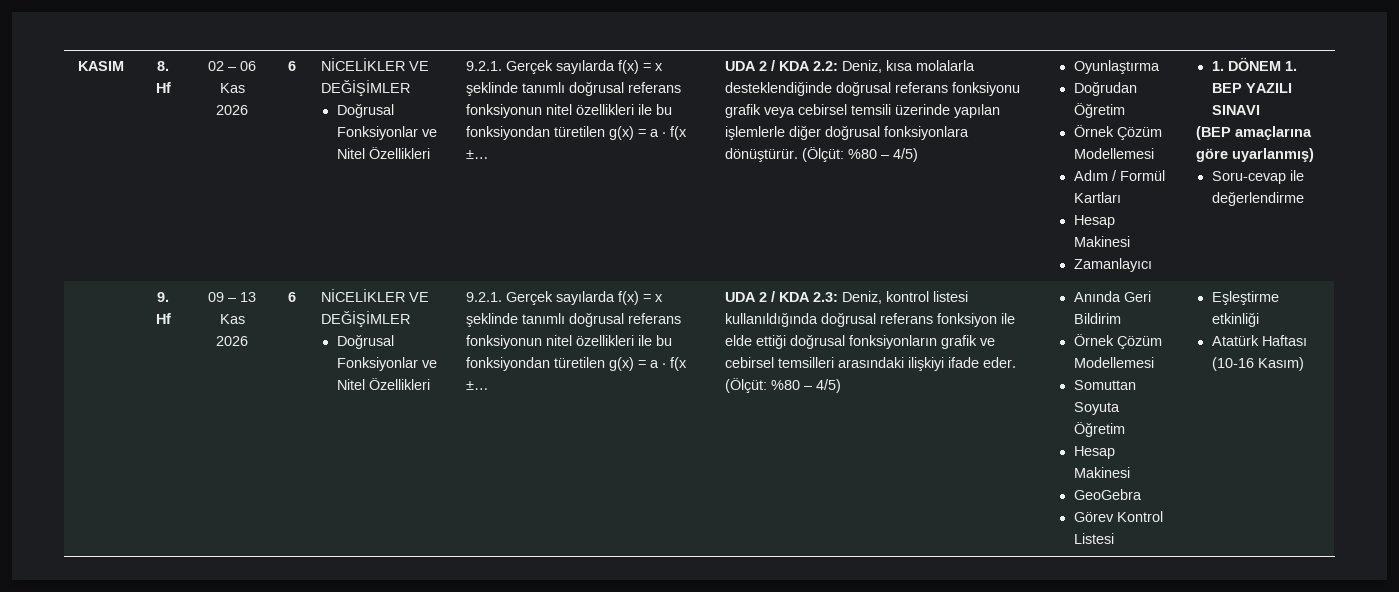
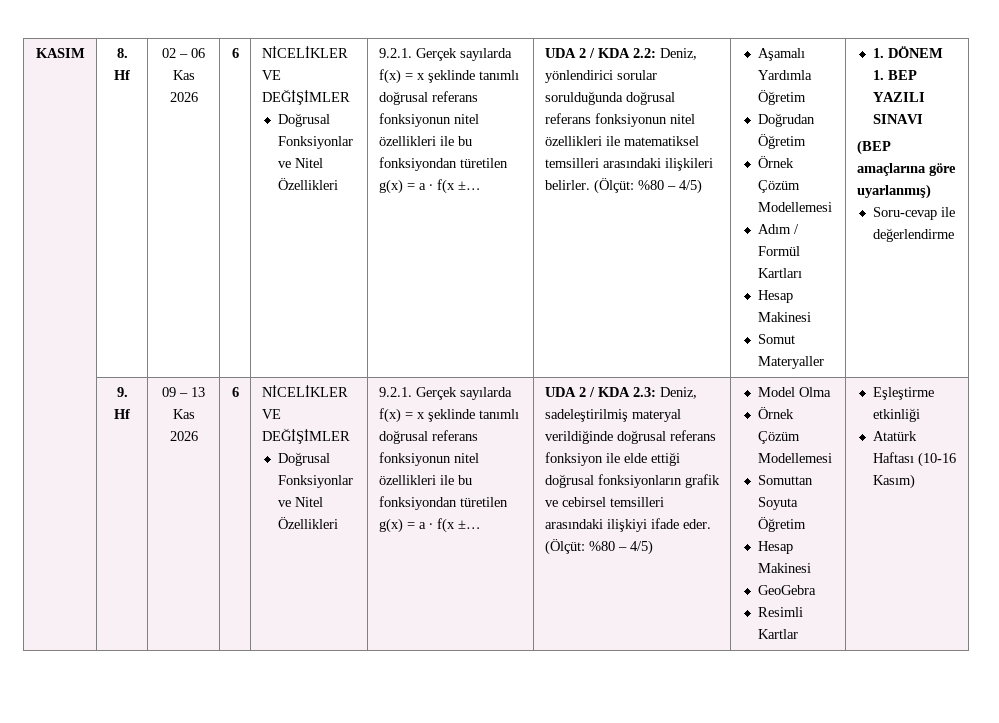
- UDA 2 / KDA 2.2: Deniz, kısa molalarla desteklendiğinde doğrusal referans fonksiyonu grafik veya cebirsel temsili üzerinde yapılan işlemlerle diğer doğrusal fonksiyonlara dönüştürür. (Ölçüt: %80 – 4/5) | Oyunlaştırma
+ UDA 2 / KDA 2.2: Deniz, yönlendirici sorular sorulduğunda doğrusal referans fonksiyonun nitel özellikleri ile matematiksel temsilleri arasındaki ilişkileri belirler. (Ölçüt: %80 – 4/5) | Aşamalı Yardımla Öğretim
- Zamanlayıcı
+ Somut Materyaller
- UDA 2 / KDA 2.3: Deniz, kontrol listesi kullanıldığında doğrusal referans fonksiyon ile elde ettiği doğrusal fonksiyonların grafik ve cebirsel temsilleri arasındaki ilişkiyi ifade eder.
+ UDA 2 / KDA 2.3: Deniz, sadeleştirilmiş materyal verildiğinde doğrusal referans fonksiyon ile elde ettiği doğrusal fonksiyonların grafik ve cebirsel temsilleri arasındaki ilişkiyi ifade eder.
- Anında Geri Bildirim
+ Model Olma
- Görev Kontrol Listesi
+ Resimli Kartlar

